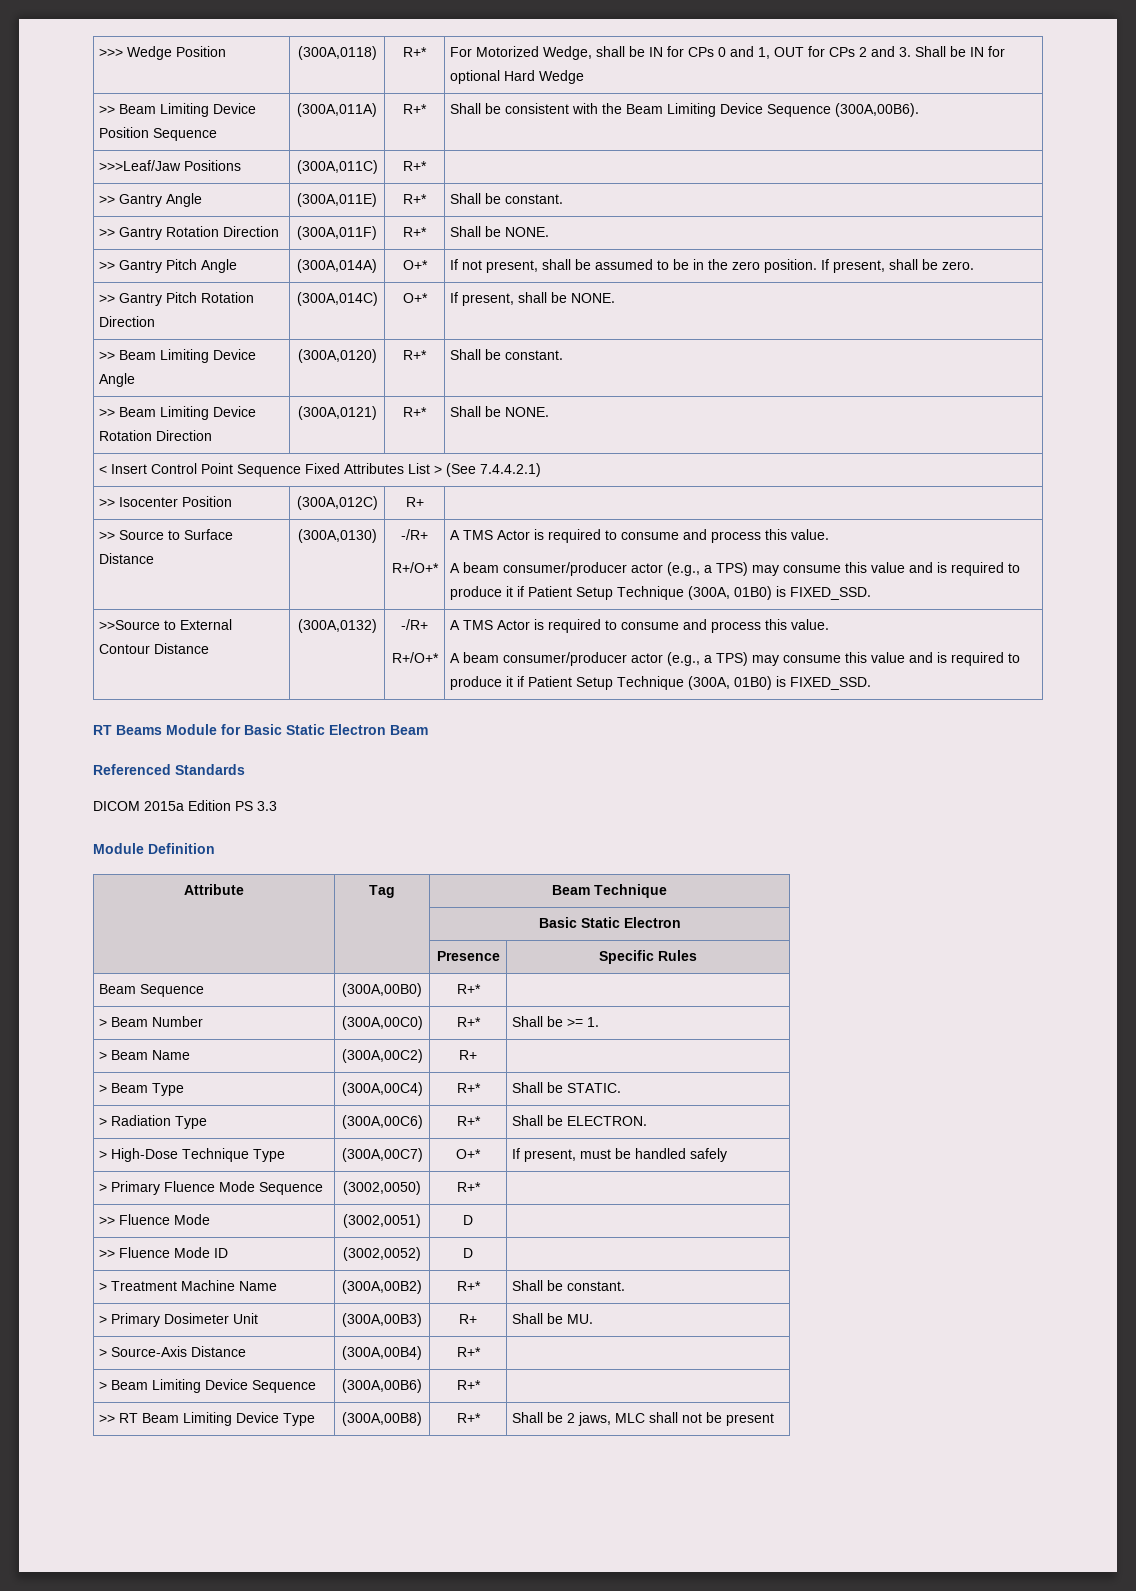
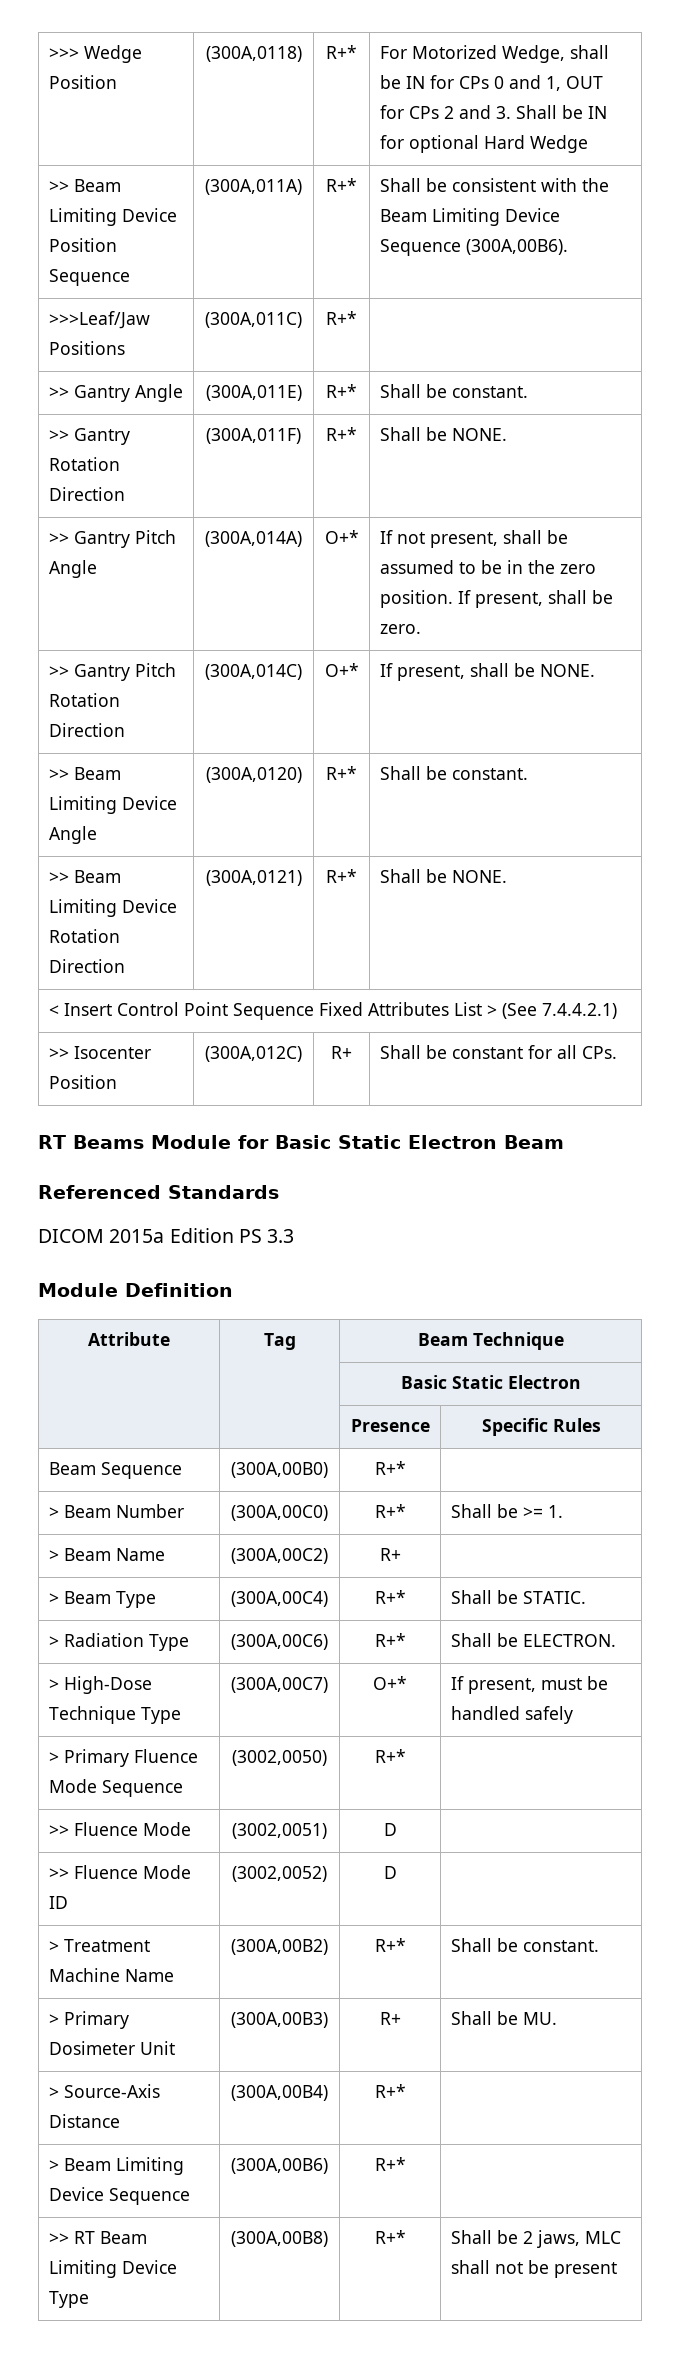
- >> Isocenter Position | (300A,012C) | R+ |
- >> Source to Surface Distance | (300A,0130) | -/R+
- R+/O+* | A TMS Actor is required to consume and process this value.
- A beam consumer/producer actor (e.g., a TPS) may consume this value and is required to produce it if Patient Setup Technique (300A, 01B0) is FIXED_SSD.
- >>Source to External Contour Distance | (300A,0132) | -/R+
- R+/O+* | A TMS Actor is required to consume and process this value.
- A beam consumer/producer actor (e.g., a TPS) may consume this value and is required to produce it if Patient Setup Technique (300A, 01B0) is FIXED_SSD.
+ >> Isocenter Position | (300A,012C) | R+ | Shall be constant for all CPs.

